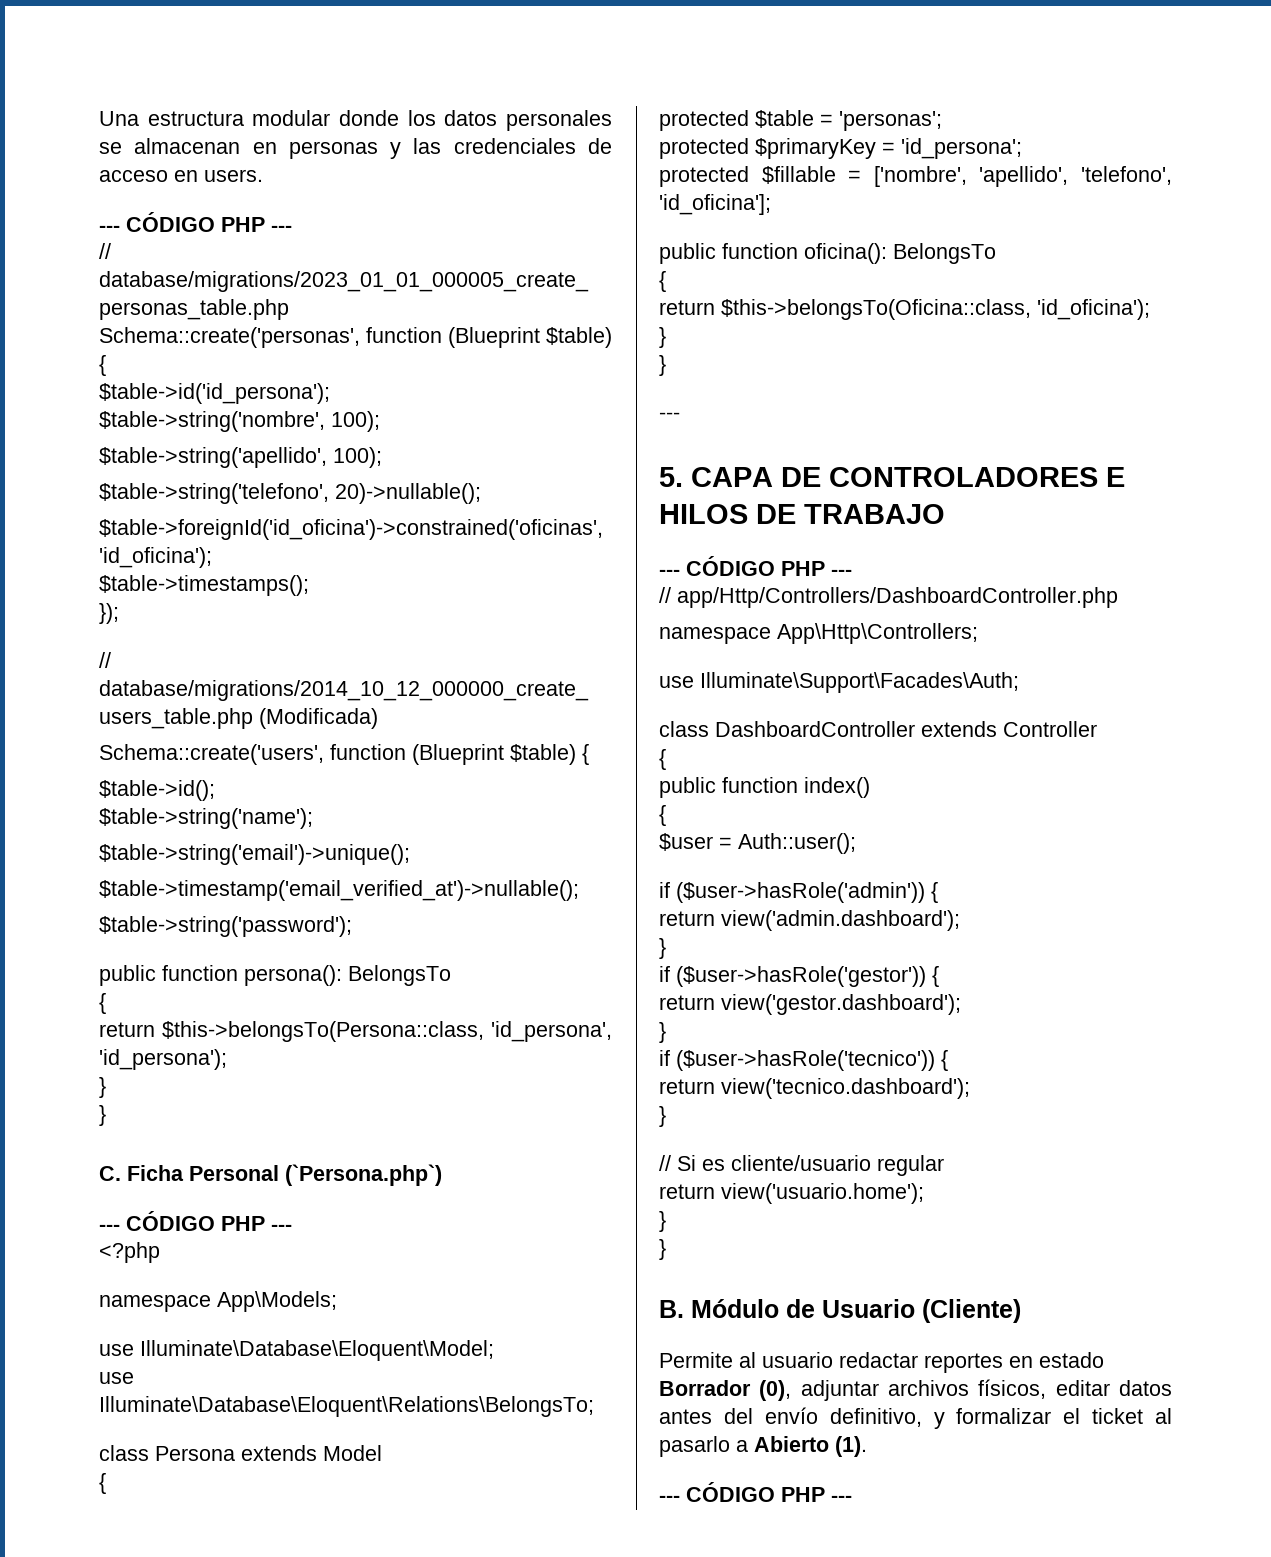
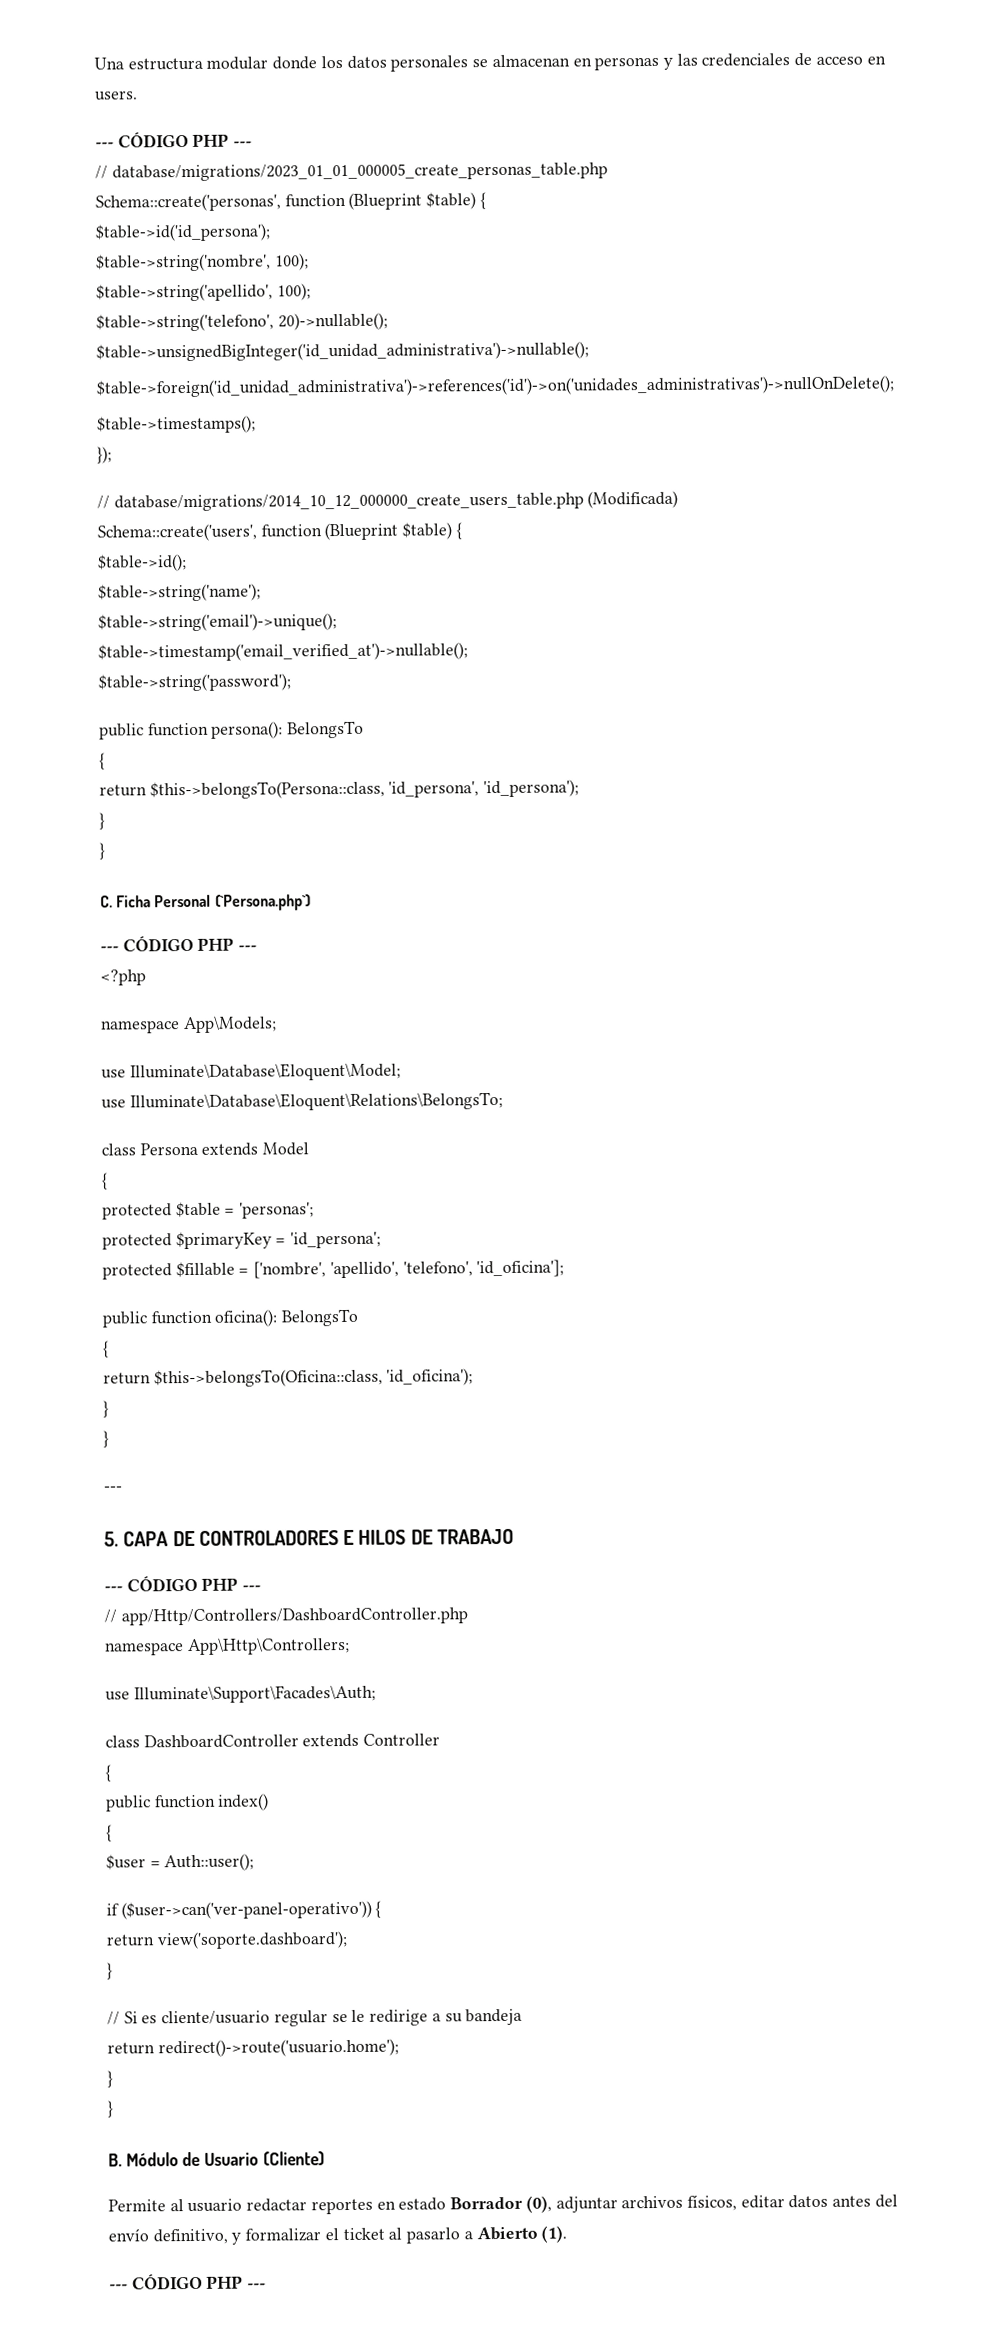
- $table->foreignId('id_oficina')->constrained('oficinas', 'id_oficina');
+ $table->unsignedBigInteger('id_unidad_administrativa')->nullable();
+ $table->foreign('id_unidad_administrativa')->references('id')->on('unidades_administrativas')->nullOnDelete();
- if ($user->hasRole('admin')) {
- return view('admin.dashboard');
- }
- if ($user->hasRole('gestor')) {
- return view('gestor.dashboard');
- }
- if ($user->hasRole('tecnico')) {
- return view('tecnico.dashboard');
+ if ($user->can('ver-panel-operativo')) {
+ return view('soporte.dashboard');
- // Si es cliente/usuario regular
- return view('usuario.home');
+ // Si es cliente/usuario regular se le redirige a su bandeja
+ return redirect()->route('usuario.home');

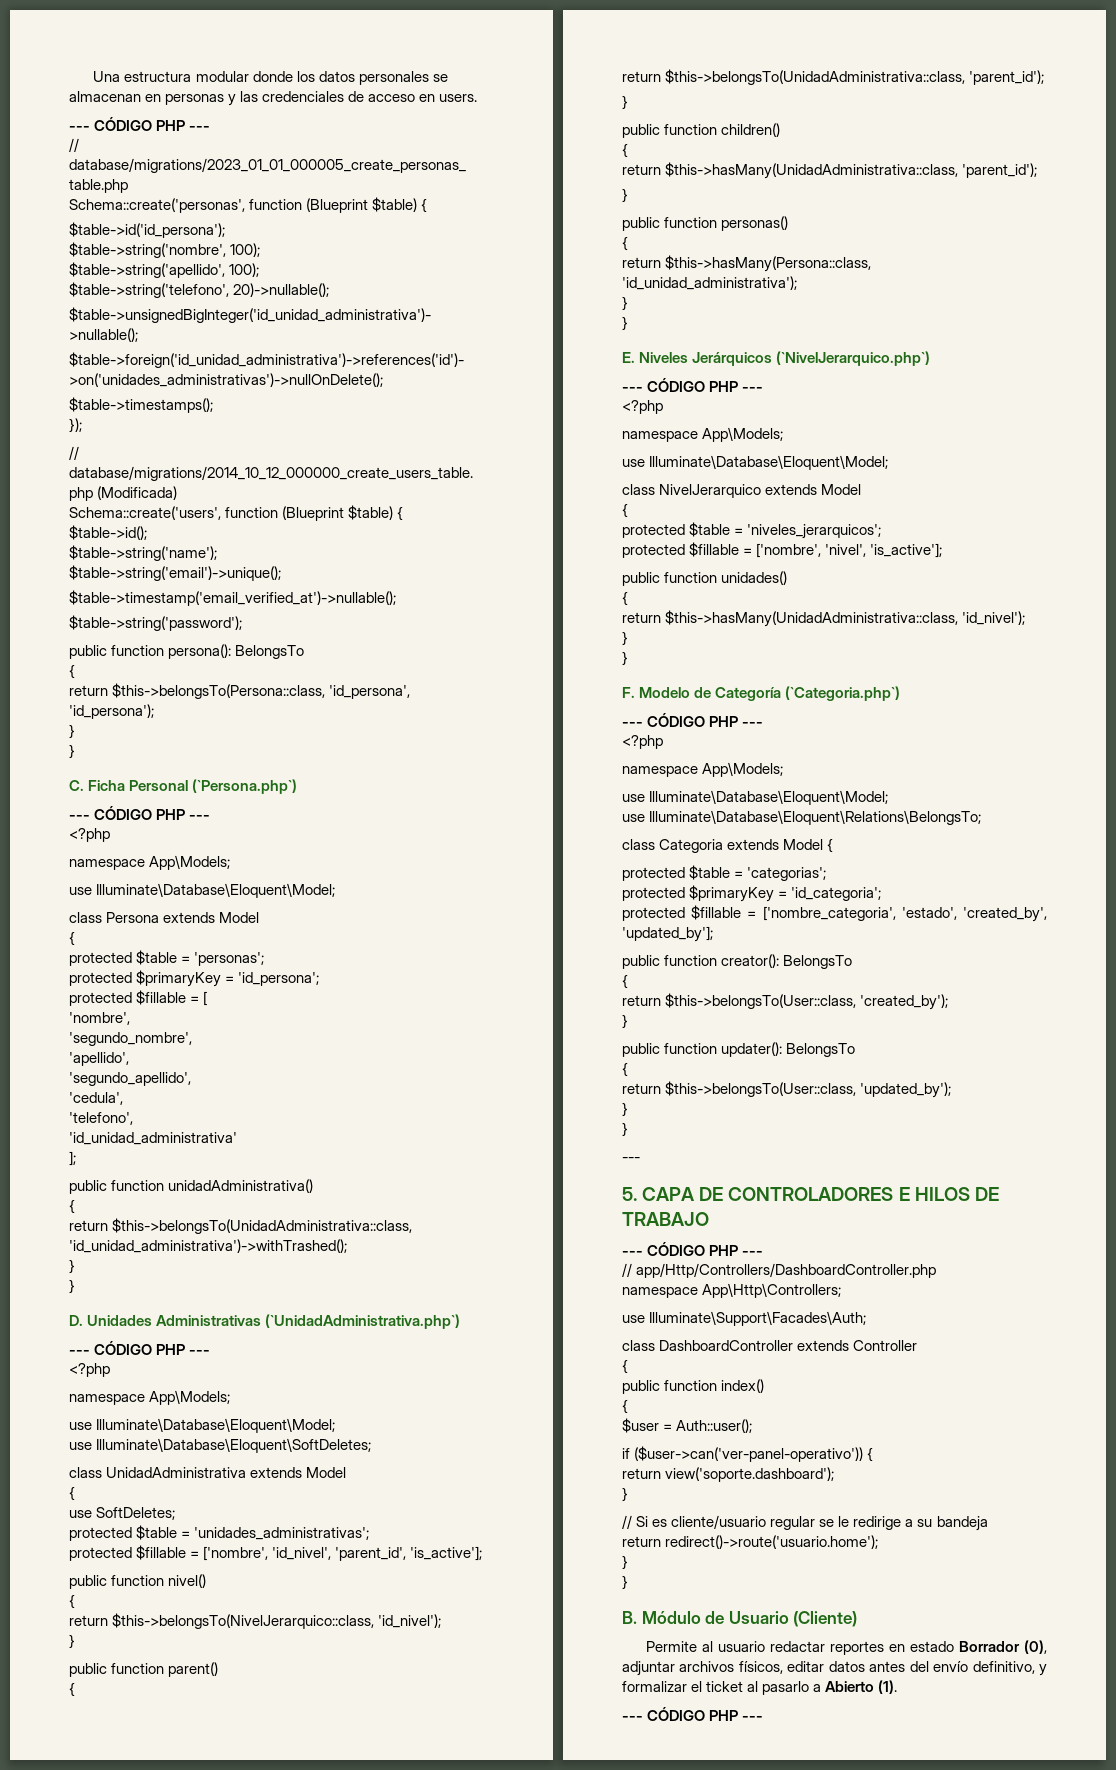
- use Illuminate\Database\Eloquent\Relations\BelongsTo;
- protected $fillable = ['nombre', 'apellido', 'telefono', 'id_oficina'];
- public function oficina(): BelongsTo
+ protected $fillable = [
+ 'nombre',
+ 'segundo_nombre',
+ 'apellido',
+ 'segundo_apellido',
+ 'cedula',
+ 'telefono',
+ 'id_unidad_administrativa'
+ ];
+ public function unidadAdministrativa()
  {
- return $this->belongsTo(Oficina::class, 'id_oficina');
+ return $this->belongsTo(UnidadAdministrativa::class, 'id_unidad_administrativa')->withTrashed();
+ }
+ }
+ D. Unidades Administrativas (`UnidadAdministrativa.php`)
+ --- CÓDIGO PHP ---
+ <?php
+ namespace App\Models;
+ use Illuminate\Database\Eloquent\Model;
+ use Illuminate\Database\Eloquent\SoftDeletes;
+ class UnidadAdministrativa extends Model
+ {
+ use SoftDeletes;
+ protected $table = 'unidades_administrativas';
+ protected $fillable = ['nombre', 'id_nivel', 'parent_id', 'is_active'];
+ public function nivel()
+ {
+ return $this->belongsTo(NivelJerarquico::class, 'id_nivel');
+ }
+ public function parent()
+ {
+ return $this->belongsTo(UnidadAdministrativa::class, 'parent_id');
+ }
+ public function children()
+ {
+ return $this->hasMany(UnidadAdministrativa::class, 'parent_id');
+ }
+ public function personas()
+ {
+ return $this->hasMany(Persona::class, 'id_unidad_administrativa');
+ }
+ }
+ E. Niveles Jerárquicos (`NivelJerarquico.php`)
+ --- CÓDIGO PHP ---
+ <?php
+ namespace App\Models;
+ use Illuminate\Database\Eloquent\Model;
+ class NivelJerarquico extends Model
+ {
+ protected $table = 'niveles_jerarquicos';
+ protected $fillable = ['nombre', 'nivel', 'is_active'];
+ public function unidades()
+ {
+ return $this->hasMany(UnidadAdministrativa::class, 'id_nivel');
+ }
+ }
+ F. Modelo de Categoría (`Categoria.php`)
+ --- CÓDIGO PHP ---
+ <?php
+ namespace App\Models;
+ use Illuminate\Database\Eloquent\Model;
+ use Illuminate\Database\Eloquent\Relations\BelongsTo;
+ class Categoria extends Model {
+ protected $table = 'categorias';
+ protected $primaryKey = 'id_categoria';
+ protected $fillable = ['nombre_categoria', 'estado', 'created_by', 'updated_by'];
+ public function creator(): BelongsTo
+ {
+ return $this->belongsTo(User::class, 'created_by');
+ }
+ public function updater(): BelongsTo
+ {
+ return $this->belongsTo(User::class, 'updated_by');

